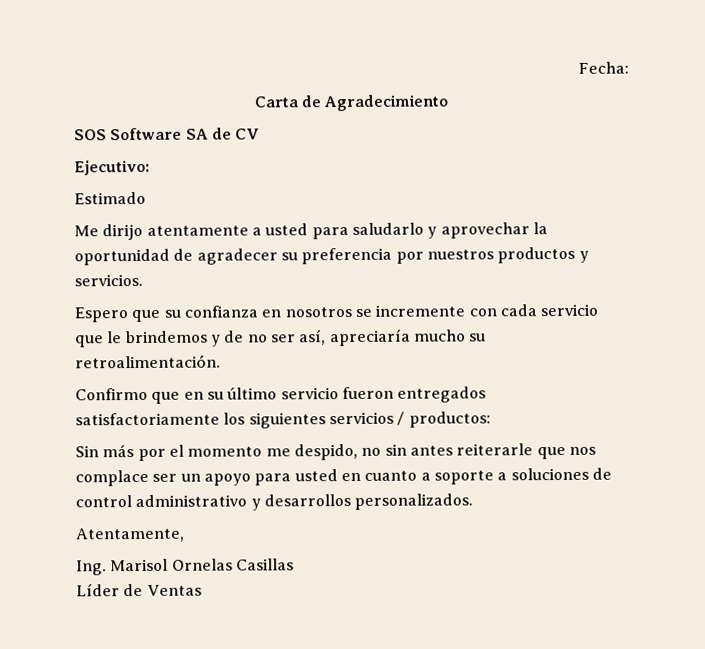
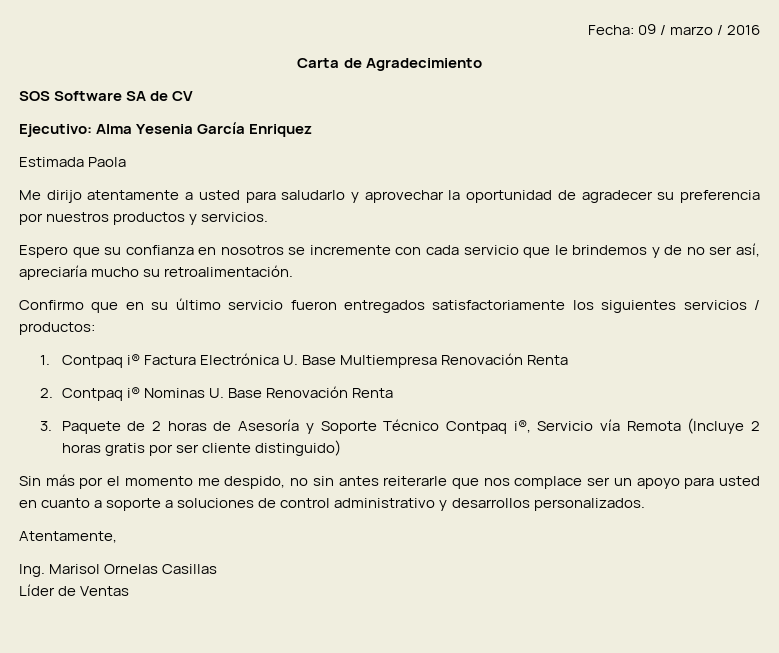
- Fecha:
+ Fecha: 09 / marzo / 2016
- Ejecutivo:
- Estimado
+ Ejecutivo: Alma Yesenia García Enriquez
+ Estimada Paola
+ 1. Contpaq i® Factura Electrónica U. Base Multiempresa Renovación Renta
+ 2. Contpaq i® Nominas U. Base Renovación Renta
+ 3. Paquete de 2 horas de Asesoría y Soporte Técnico Contpaq i®, Servicio vía Remota (Incluye 2 horas gratis por ser cliente distinguido)

